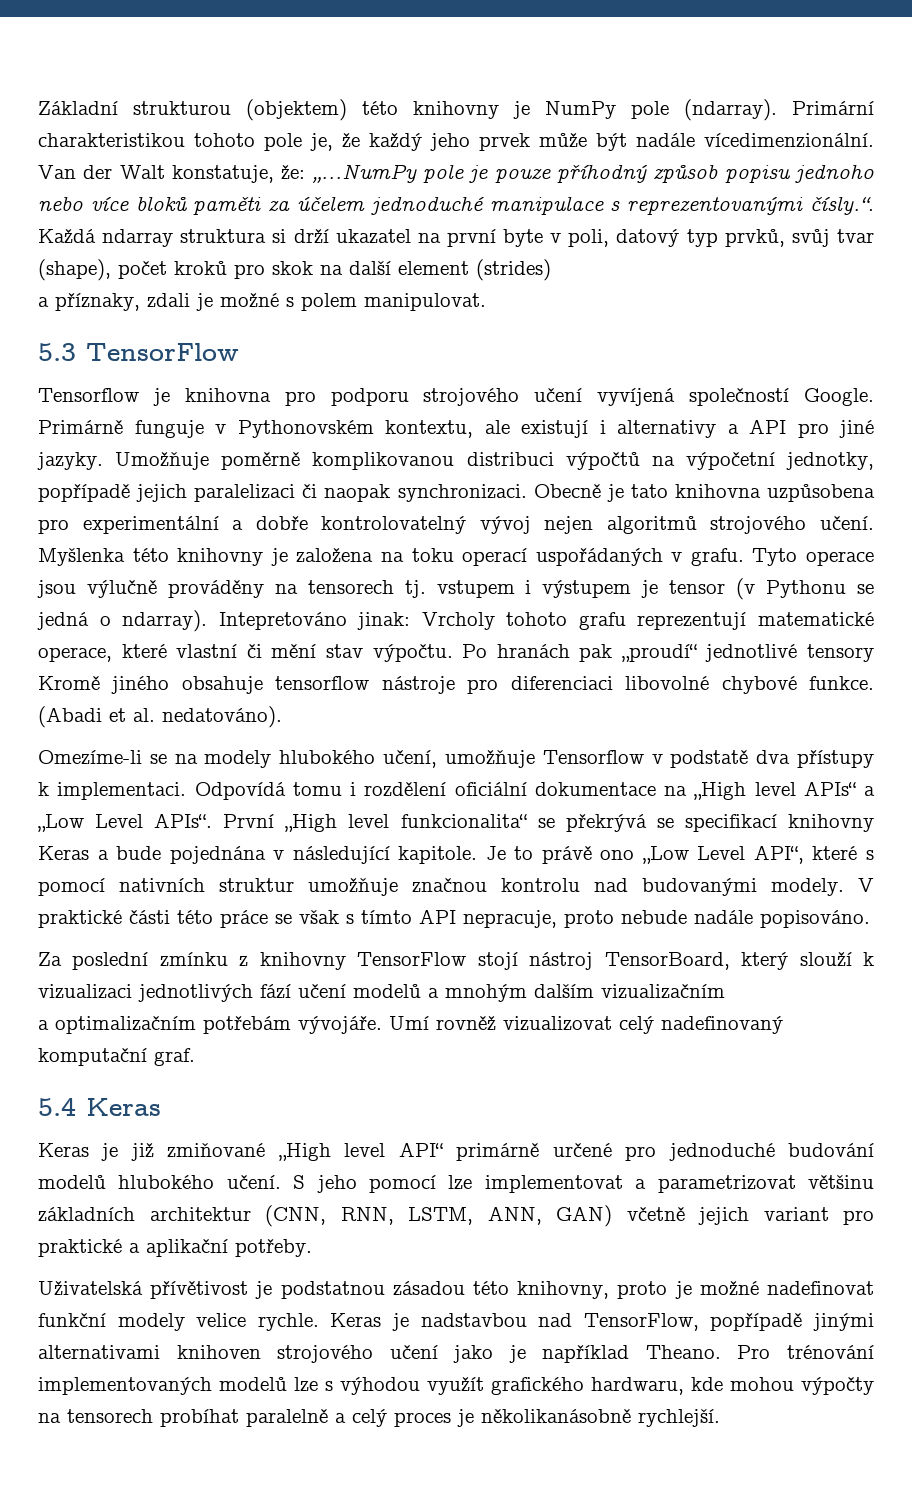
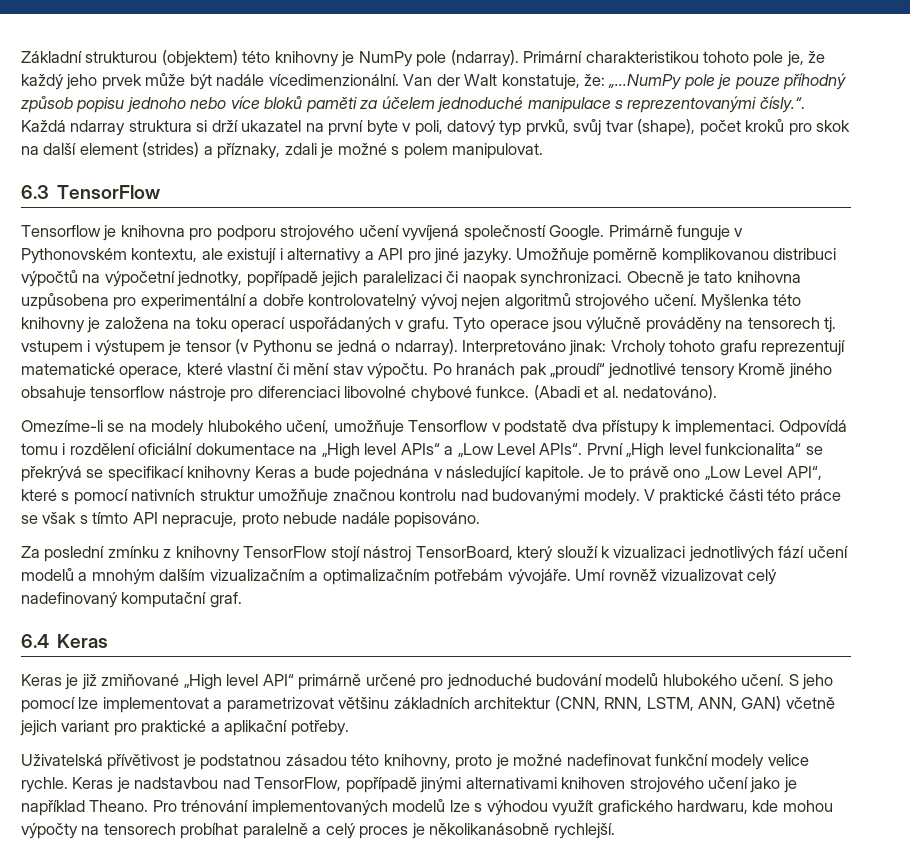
- Van der Walt konstatuje, že: „...NumPy pole je pouze příhodný způsob popisu jednoho nebo více bloků paměti za účelem jednoduché manipulace s reprezentovanými čísly.“. Každá ndarray struktura si drží ukazatel na první byte v poli, datový typ prvků, svůj tvar (shape), počet kroků pro skok na další element (strides)
- a příznaky, zdali je možné s polem manipulovat.
+ Van der Walt konstatuje, že: „...NumPy pole je pouze příhodný způsob popisu jednoho nebo více bloků paměti za účelem jednoduché manipulace s reprezentovanými čísly.“. Každá ndarray struktura si drží ukazatel na první byte v poli, datový typ prvků, svůj tvar (shape), počet kroků pro skok na další element (strides) a příznaky, zdali je možné s polem manipulovat.
- 5.3 TensorFlow
+ 6.3 TensorFlow
- Intepretováno jinak: Vrcholy tohoto grafu reprezentují matematické operace, které vlastní či mění stav výpočtu.
+ Interpretováno jinak: Vrcholy tohoto grafu reprezentují matematické operace, které vlastní či mění stav výpočtu.
- Za poslední zmínku z knihovny TensorFlow stojí nástroj TensorBoard, který slouží k vizualizaci jednotlivých fází učení modelů a mnohým dalším vizualizačním
- a optimalizačním potřebám vývojáře.
+ Za poslední zmínku z knihovny TensorFlow stojí nástroj TensorBoard, který slouží k vizualizaci jednotlivých fází učení modelů a mnohým dalším vizualizačním a optimalizačním potřebám vývojáře.
- 5.4 Keras
+ 6.4 Keras

